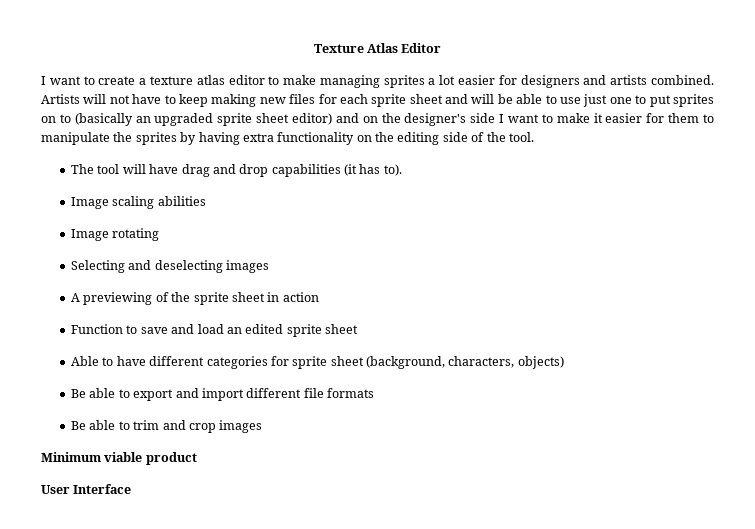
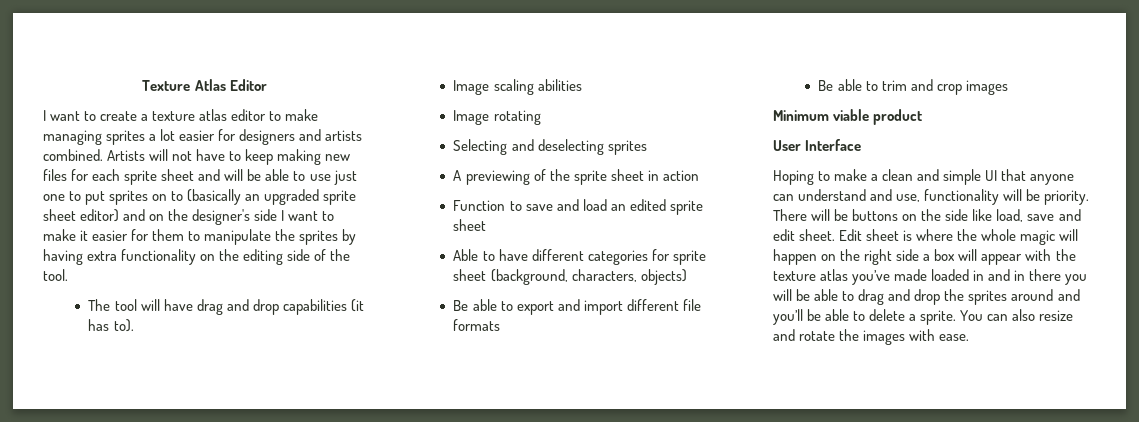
- Selecting and deselecting images
+ Selecting and deselecting sprites
+ Hoping to make a clean and simple UI that anyone can understand and use, functionality will be priority. There will be buttons on the side like load, save and edit sheet. Edit sheet is where the whole magic will happen on the right side a box will appear with the texture atlas you’ve made loaded in and in there you will be able to drag and drop the sprites around and you’ll be able to delete a sprite. You can also resize and rotate the images with ease.

